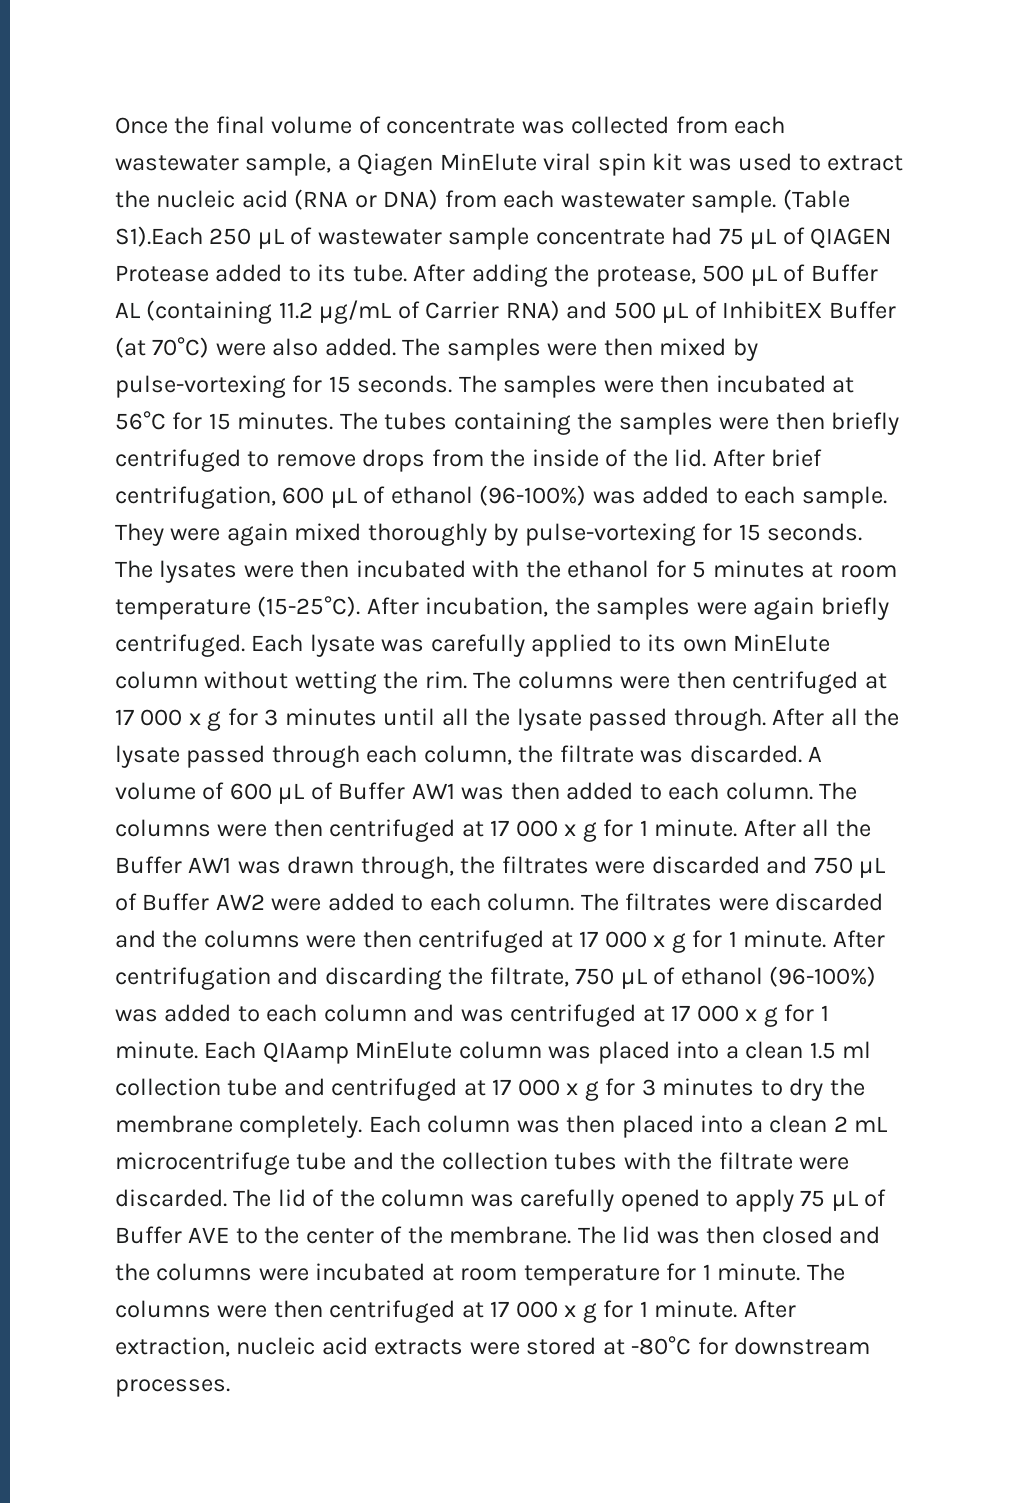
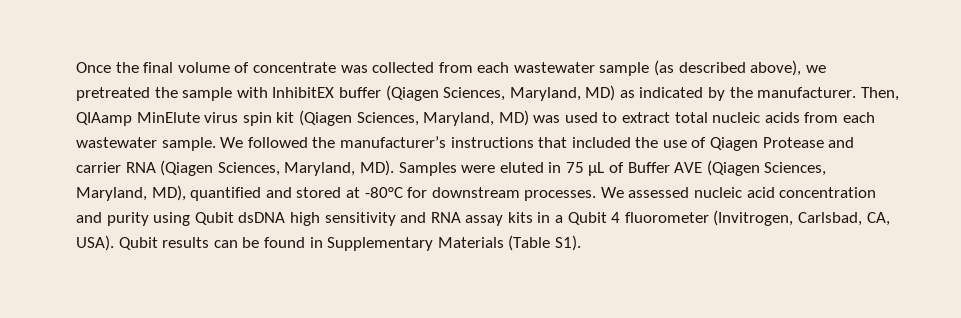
- Once the final volume of concentrate was collected from each wastewater sample, a Qiagen MinElute viral spin kit was used to extract the nucleic acid (RNA or DNA) from each wastewater sample. (Table S1).Each 250 μL of wastewater sample concentrate had 75 μL of QIAGEN Protease added to its tube. After adding the protease, 500 μL of Buffer AL (containing 11.2 μg/mL of Carrier RNA) and 500 μL of InhibitEX Buffer (at 70°C) were also added. The samples were then mixed by pulse-vortexing for 15 seconds. The samples were then incubated at 56°C for 15 minutes. The tubes containing the samples were then briefly centrifuged to remove drops from the inside of the lid. After brief centrifugation, 600 μL of ethanol (96-100%) was added to each sample. They were again mixed thoroughly by pulse-vortexing for 15 seconds. The lysates were then incubated with the ethanol for 5 minutes at room temperature (15-25°C). After incubation, the samples were again briefly centrifuged. Each lysate was carefully applied to its own MinElute column without wetting the rim. The columns were then centrifuged at 17 000 x g for 3 minutes until all the lysate passed through. After all the lysate passed through each column, the filtrate was discarded. A volume of 600 μL of Buffer AW1 was then added to each column. The columns were then centrifuged at 17 000 x g for 1 minute. After all the Buffer AW1 was drawn through, the filtrates were discarded and 750 μL of Buffer AW2 were added to each column. The filtrates were discarded and the columns were then centrifuged at 17 000 x g for 1 minute. After centrifugation and discarding the filtrate, 750 μL of ethanol (96-100%) was added to each column and was centrifuged at 17 000 x g for 1 minute. Each QIAamp MinElute column was placed into a clean 1.5 ml collection tube and centrifuged at 17 000 x g for 3 minutes to dry the membrane completely. Each column was then placed into a clean 2 mL microcentrifuge tube and the collection tubes with the filtrate were discarded. The lid of the column was carefully opened to apply 75 μL of Buffer AVE to the center of the membrane. The lid was then closed and the columns were incubated at room temperature for 1 minute. The columns were then centrifuged at 17 000 x g for 1 minute. After extraction, nucleic acid extracts were stored at -80°C for downstream processes.
+ Once the final volume of concentrate was collected from each wastewater sample (as described above), we pretreated the sample with InhibitEX buffer (Qiagen Sciences, Maryland, MD) as indicated by the manufacturer. Then, QIAamp MinElute virus spin kit (Qiagen Sciences, Maryland, MD) was used to extract total nucleic acids from each wastewater sample. We followed the manufacturer’s instructions that included the use of Qiagen Protease and carrier RNA (Qiagen Sciences, Maryland, MD). Samples were eluted in 75 μL of Buffer AVE (Qiagen Sciences, Maryland, MD), quantified and stored at -80°C for downstream processes.
+ We assessed nucleic acid concentration and purity using Qubit dsDNA high sensitivity and RNA assay kits in a Qubit 4 fluorometer (Invitrogen, Carlsbad, CA, USA). Qubit results can be found in Supplementary Materials (Table S1).

